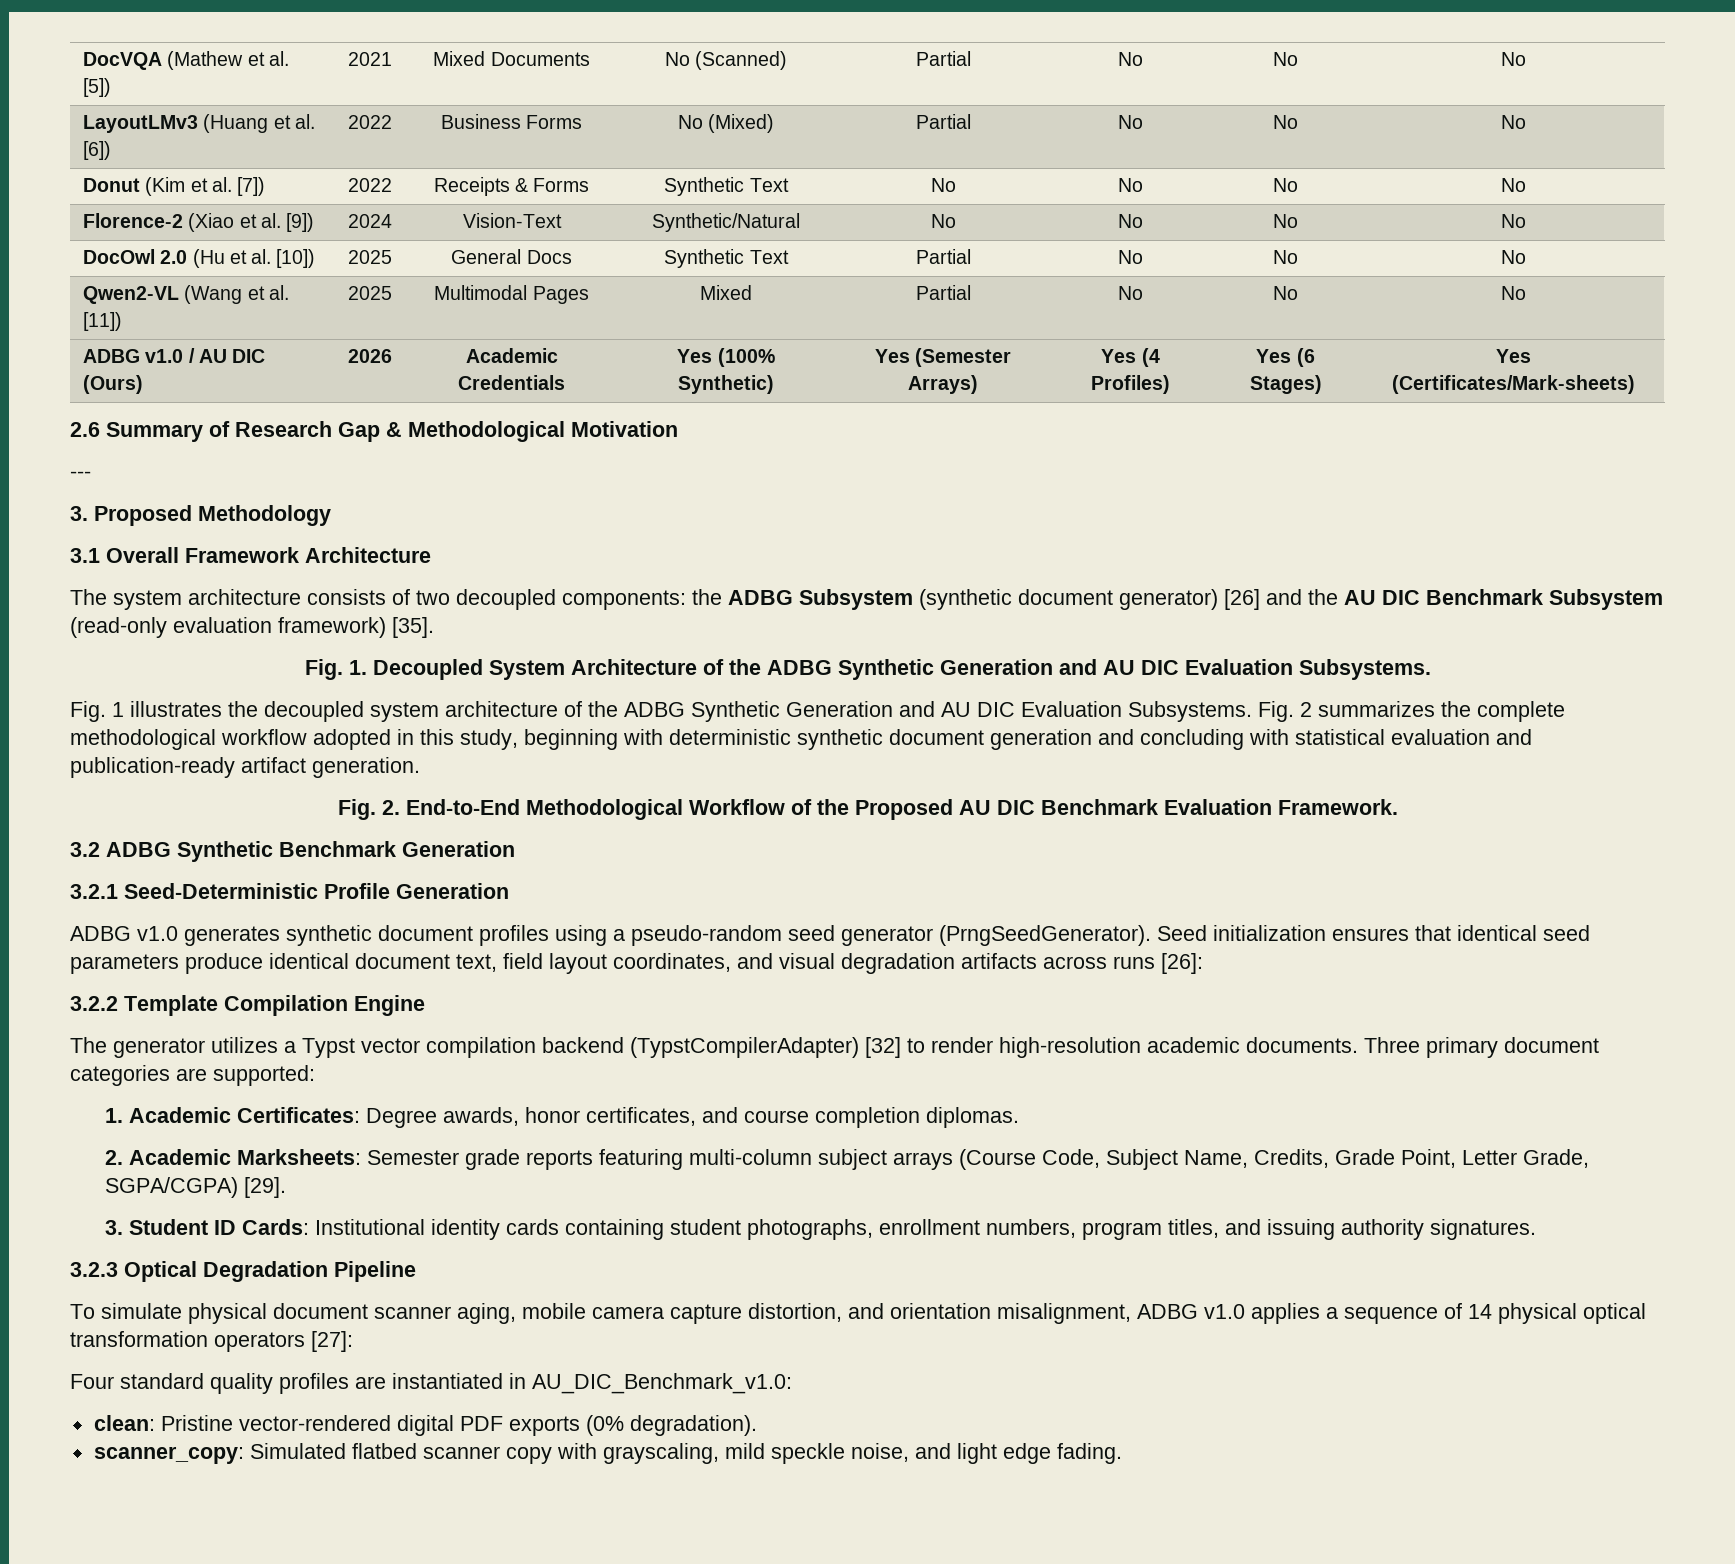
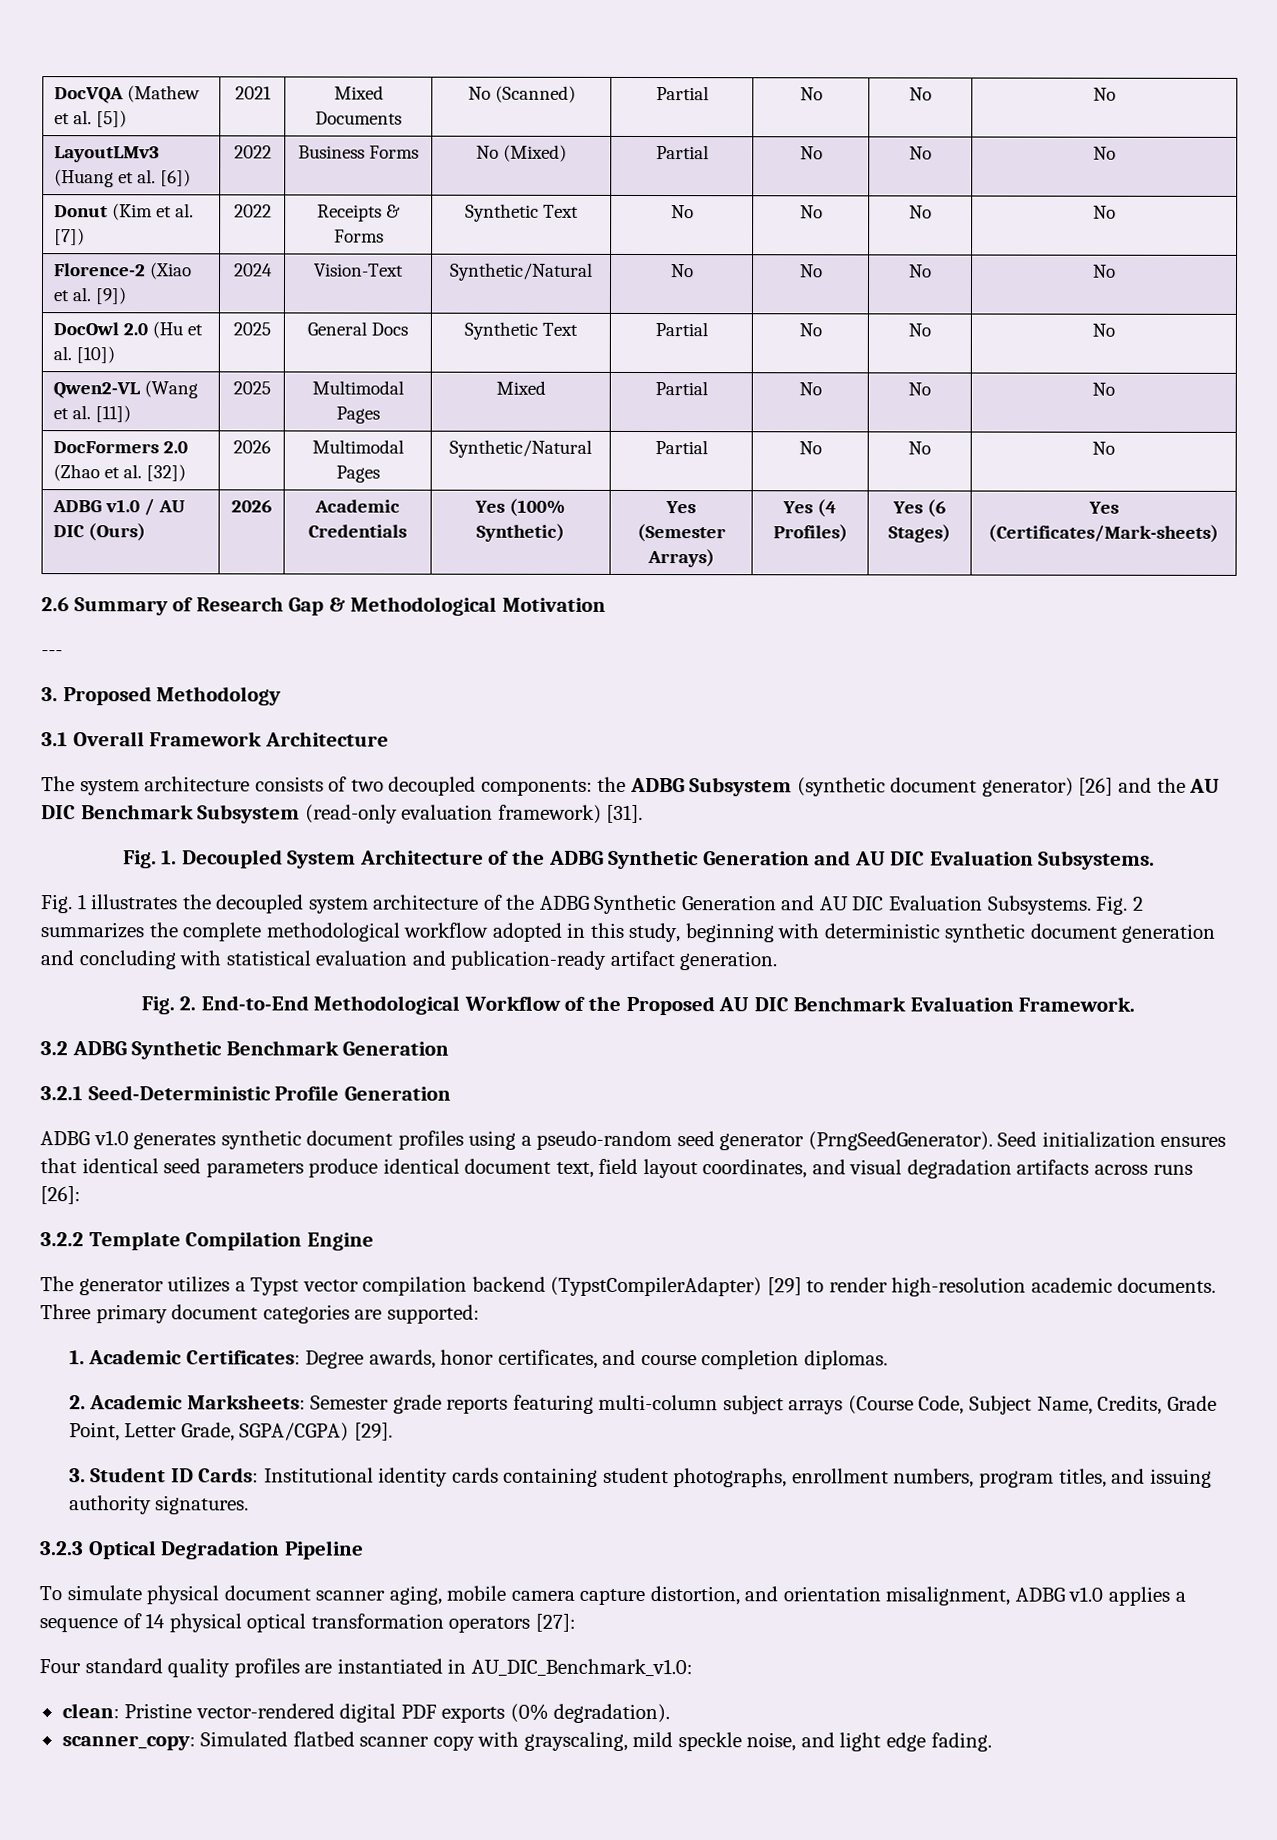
+ DocFormers 2.0 (Zhao et al. [32]) | 2026 | Multimodal Pages | Synthetic/Natural | Partial | No | No | No
- The system architecture consists of two decoupled components: the ADBG Subsystem (synthetic document generator) [26] and the AU DIC Benchmark Subsystem (read-only evaluation framework) [35].
+ The system architecture consists of two decoupled components: the ADBG Subsystem (synthetic document generator) [26] and the AU DIC Benchmark Subsystem (read-only evaluation framework) [31].
- The generator utilizes a Typst vector compilation backend (TypstCompilerAdapter) [32] to render high-resolution academic documents.
+ The generator utilizes a Typst vector compilation backend (TypstCompilerAdapter) [29] to render high-resolution academic documents.

